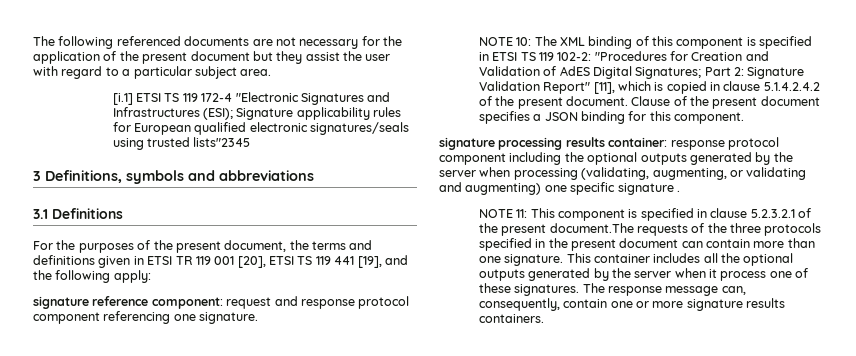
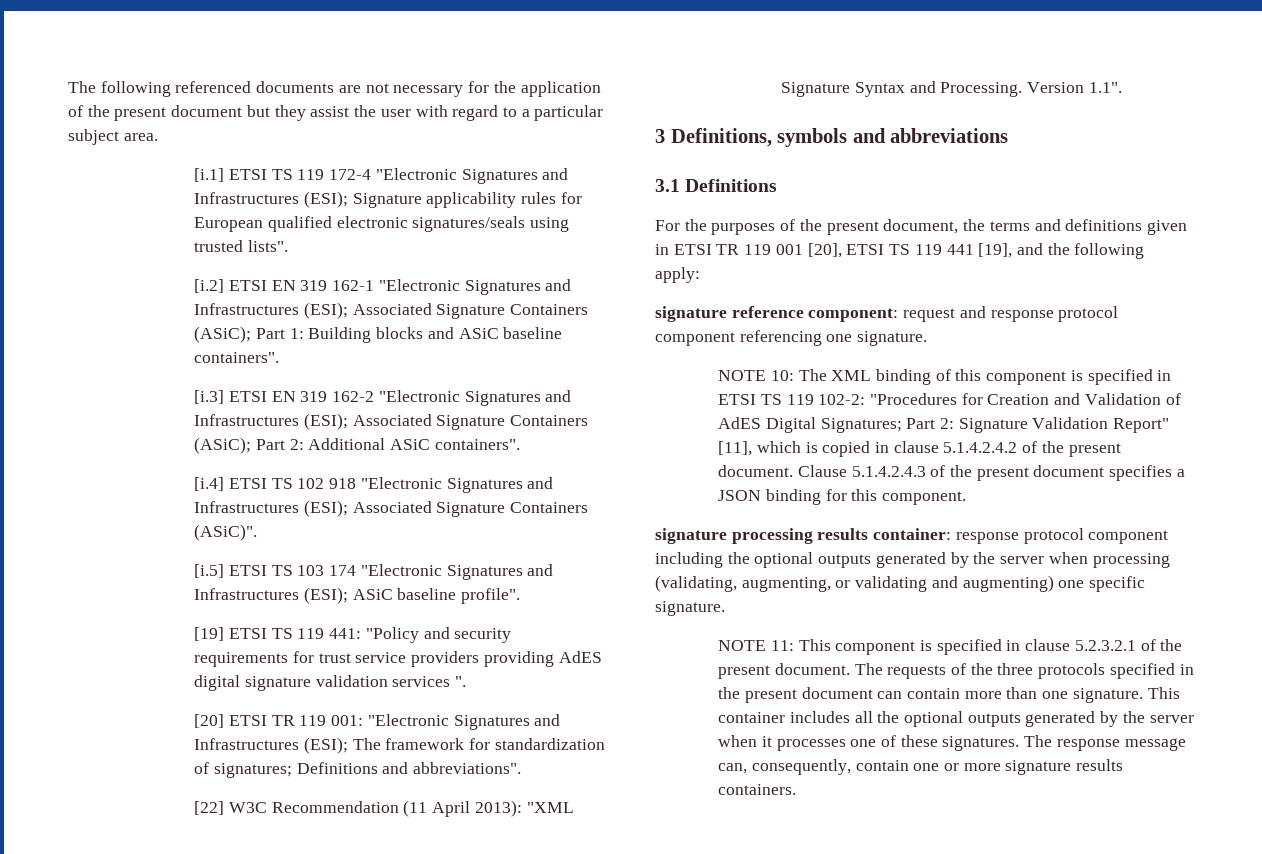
- [i.1] ETSI TS 119 172-4 "Electronic Signatures and Infrastructures (ESI); Signature applicability rules for European qualified electronic signatures/seals using trusted lists"2345
+ [i.1] ETSI TS 119 172-4 "Electronic Signatures and Infrastructures (ESI); Signature applicability rules for European qualified electronic signatures/seals using trusted lists".
+ [i.2] ETSI EN 319 162-1 "Electronic Signatures and Infrastructures (ESI); Associated Signature Containers (ASiC); Part 1: Building blocks and ASiC baseline containers".
+ [i.3] ETSI EN 319 162-2 "Electronic Signatures and Infrastructures (ESI); Associated Signature Containers (ASiC); Part 2: Additional ASiC containers".
+ [i.4] ETSI TS 102 918 "Electronic Signatures and Infrastructures (ESI); Associated Signature Containers (ASiC)".
+ [i.5] ETSI TS 103 174 "Electronic Signatures and Infrastructures (ESI); ASiC baseline profile".
+ [19] ETSI TS 119 441: "Policy and security requirements for trust service providers providing AdES digital signature validation services ".
+ [20] ETSI TR 119 001: "Electronic Signatures and Infrastructures (ESI); The framework for standardization of signatures; Definitions and abbreviations".
+ [22] W3C Recommendation (11 April 2013): "XML Signature Syntax and Processing. Version 1.1".
- Clause of the present document specifies a JSON binding for this component.
+ Clause 5.1.4.2.4.3 of the present document specifies a JSON binding for this component.
- signature processing results container: response protocol component including the optional outputs generated by the server when processing (validating, augmenting, or validating and augmenting) one specific signature .
+ signature processing results container: response protocol component including the optional outputs generated by the server when processing (validating, augmenting, or validating and augmenting) one specific signature.
- NOTE 11: This component is specified in clause 5.2.3.2.1 of the present document.The requests of the three protocols specified in the present document can contain more than one signature.
+ NOTE 11: This component is specified in clause 5.2.3.2.1 of the present document. The requests of the three protocols specified in the present document can contain more than one signature.
- This container includes all the optional outputs generated by the server when it process one of these signatures.
+ This container includes all the optional outputs generated by the server when it processes one of these signatures.

